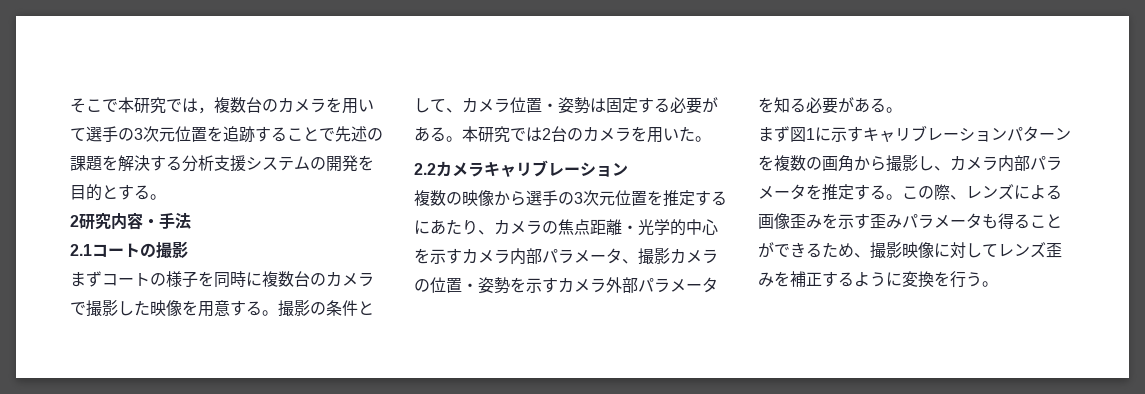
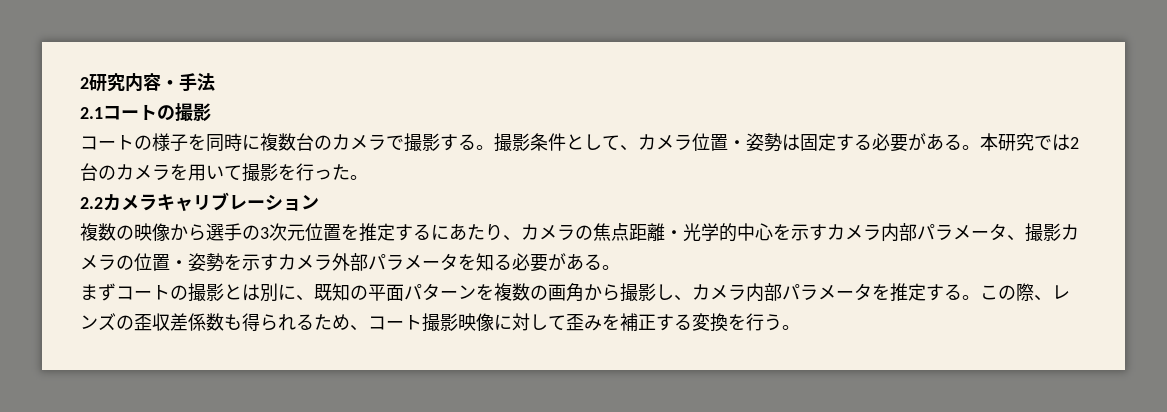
- そこで本研究では，複数台のカメラを用いて選手の3次元位置を追跡することで先述の課題を解決する分析支援システムの開発を目的とする。
- まずコートの様子を同時に複数台のカメラで撮影した映像を用意する。
+ コートの様子を同時に複数台のカメラで撮影する。
- 撮影の条件として、カメラ位置・姿勢は固定する必要がある。
+ 撮影条件として、カメラ位置・姿勢は固定する必要がある。
- 本研究では2台のカメラを用いた。
+ 本研究では2台のカメラを用いて撮影を行った。
- まず図1に示すキャリブレーションパターンを複数の画角から撮影し、カメラ内部パラメータを推定する。
+ まずコートの撮影とは別に、既知の平面パターンを複数の画角から撮影し、カメラ内部パラメータを推定する。
- この際、レンズによる画像歪みを示す歪みパラメータも得ることができるため、撮影映像に対してレンズ歪みを補正するように変換を行う。
+ この際、レンズの歪収差係数も得られるため、コート撮影映像に対して歪みを補正する変換を行う。

